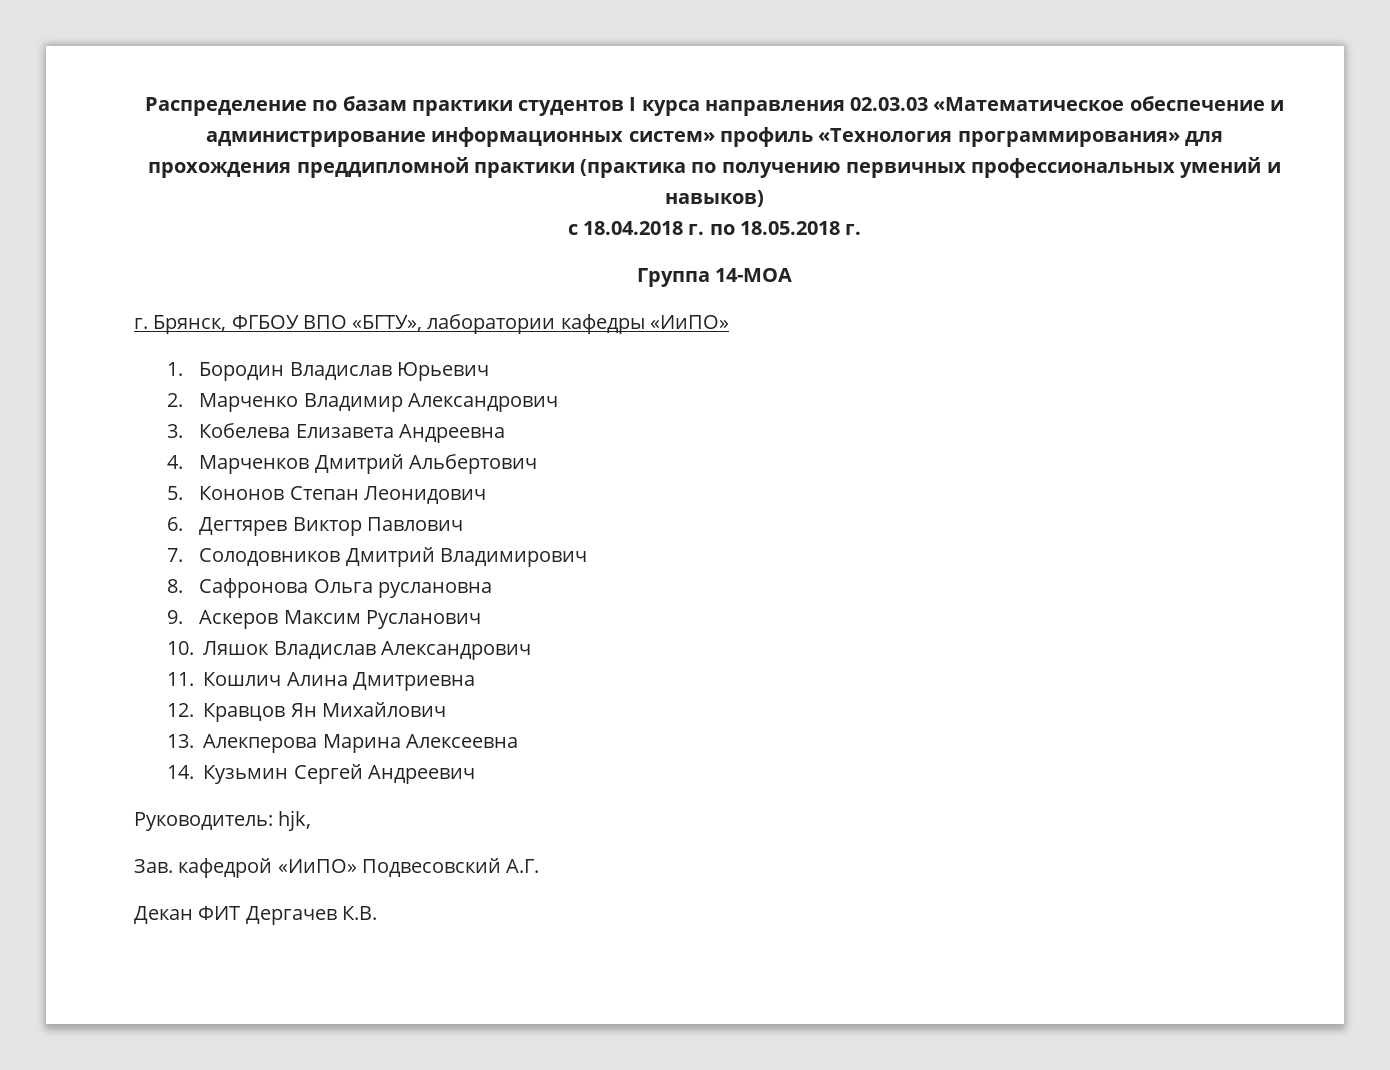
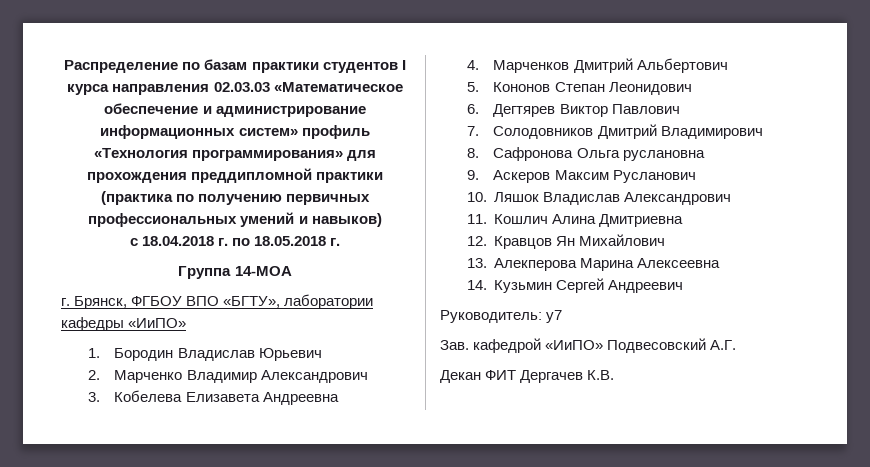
- Руководитель: hjk,
+ Руководитель: y7

